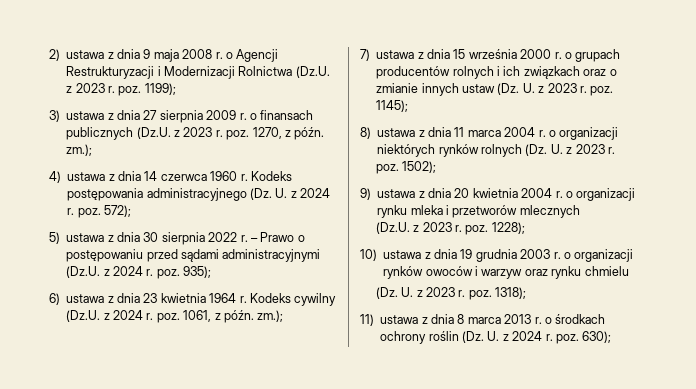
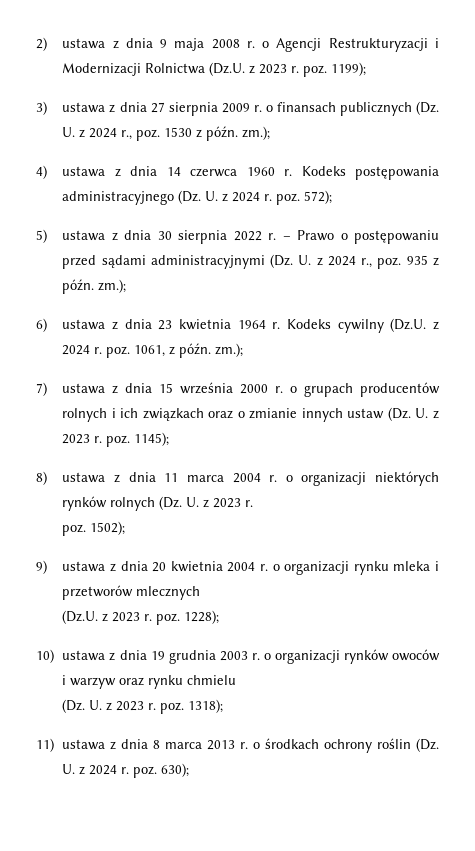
- 3) ustawa z dnia 27 sierpnia 2009 r. o finansach publicznych (Dz.U. z 2023 r. poz. 1270, z późn. zm.);
+ 3) ustawa z dnia 27 sierpnia 2009 r. o finansach publicznych (Dz. U. z 2024 r., poz. 1530 z późn. zm.);
- – Prawo o postępowaniu przed sądami administracyjnymi (Dz.U. z 2024 r. poz. 935);
+ – Prawo o postępowaniu przed sądami administracyjnymi (Dz. U. z 2024 r., poz. 935 z późn. zm.);

